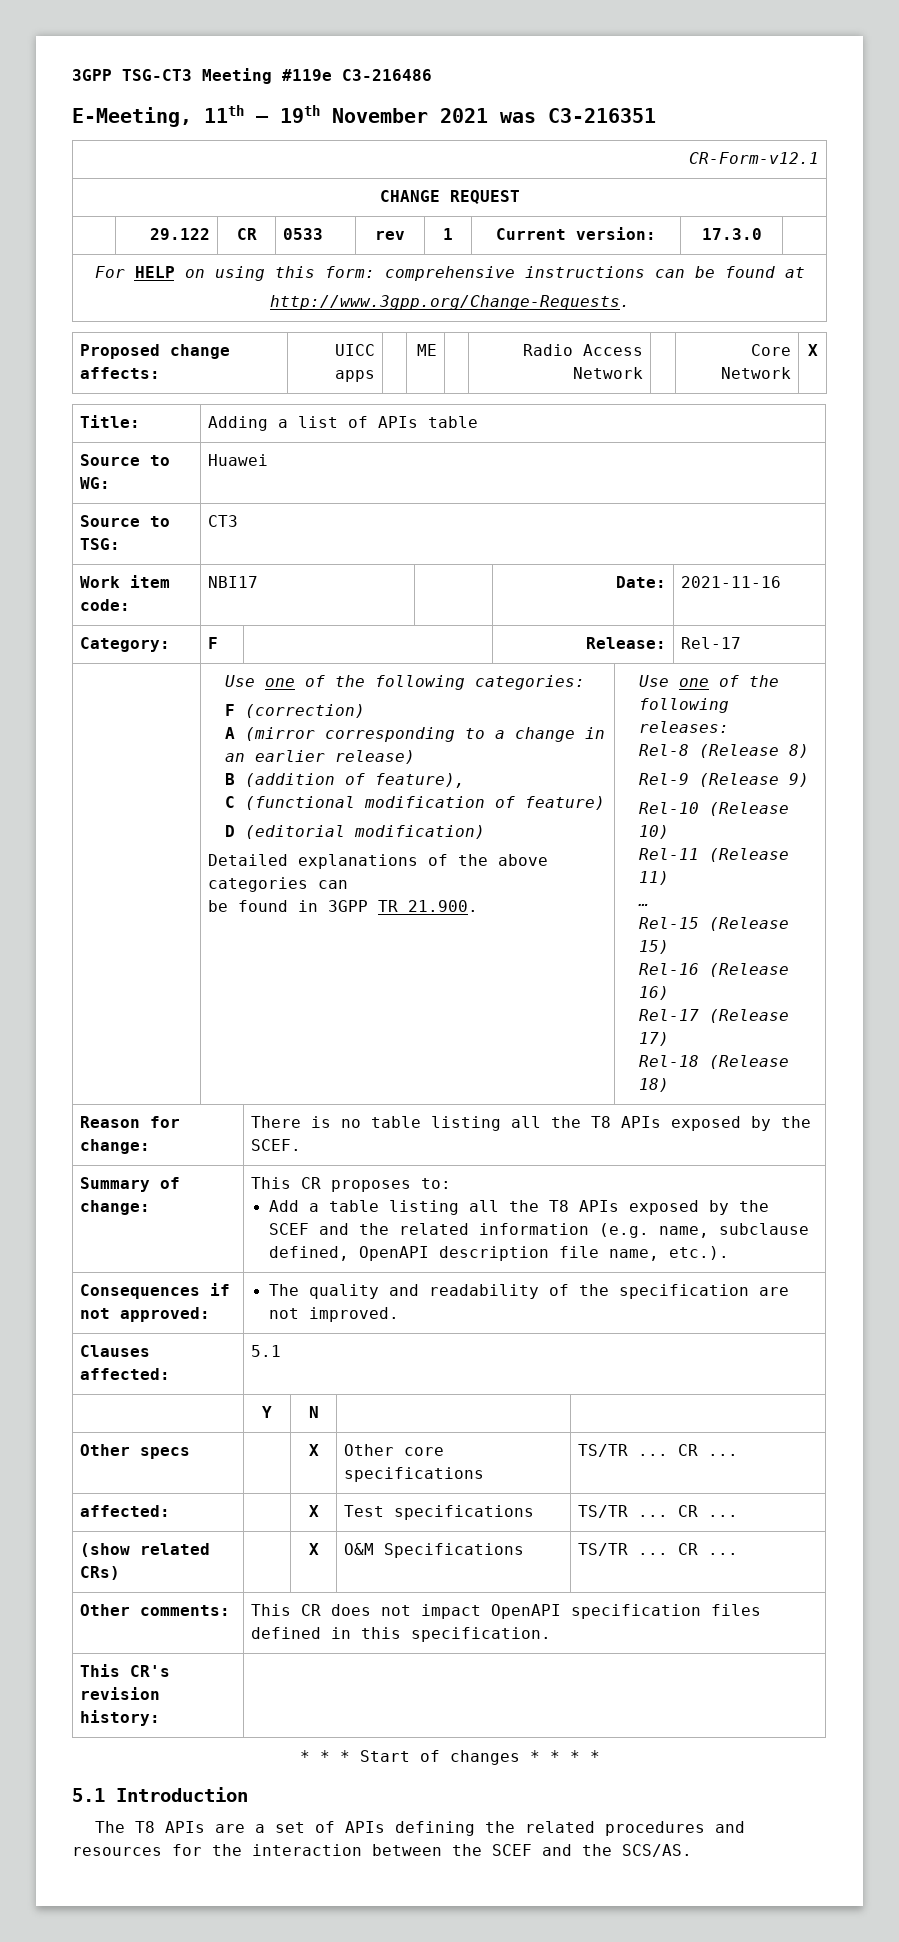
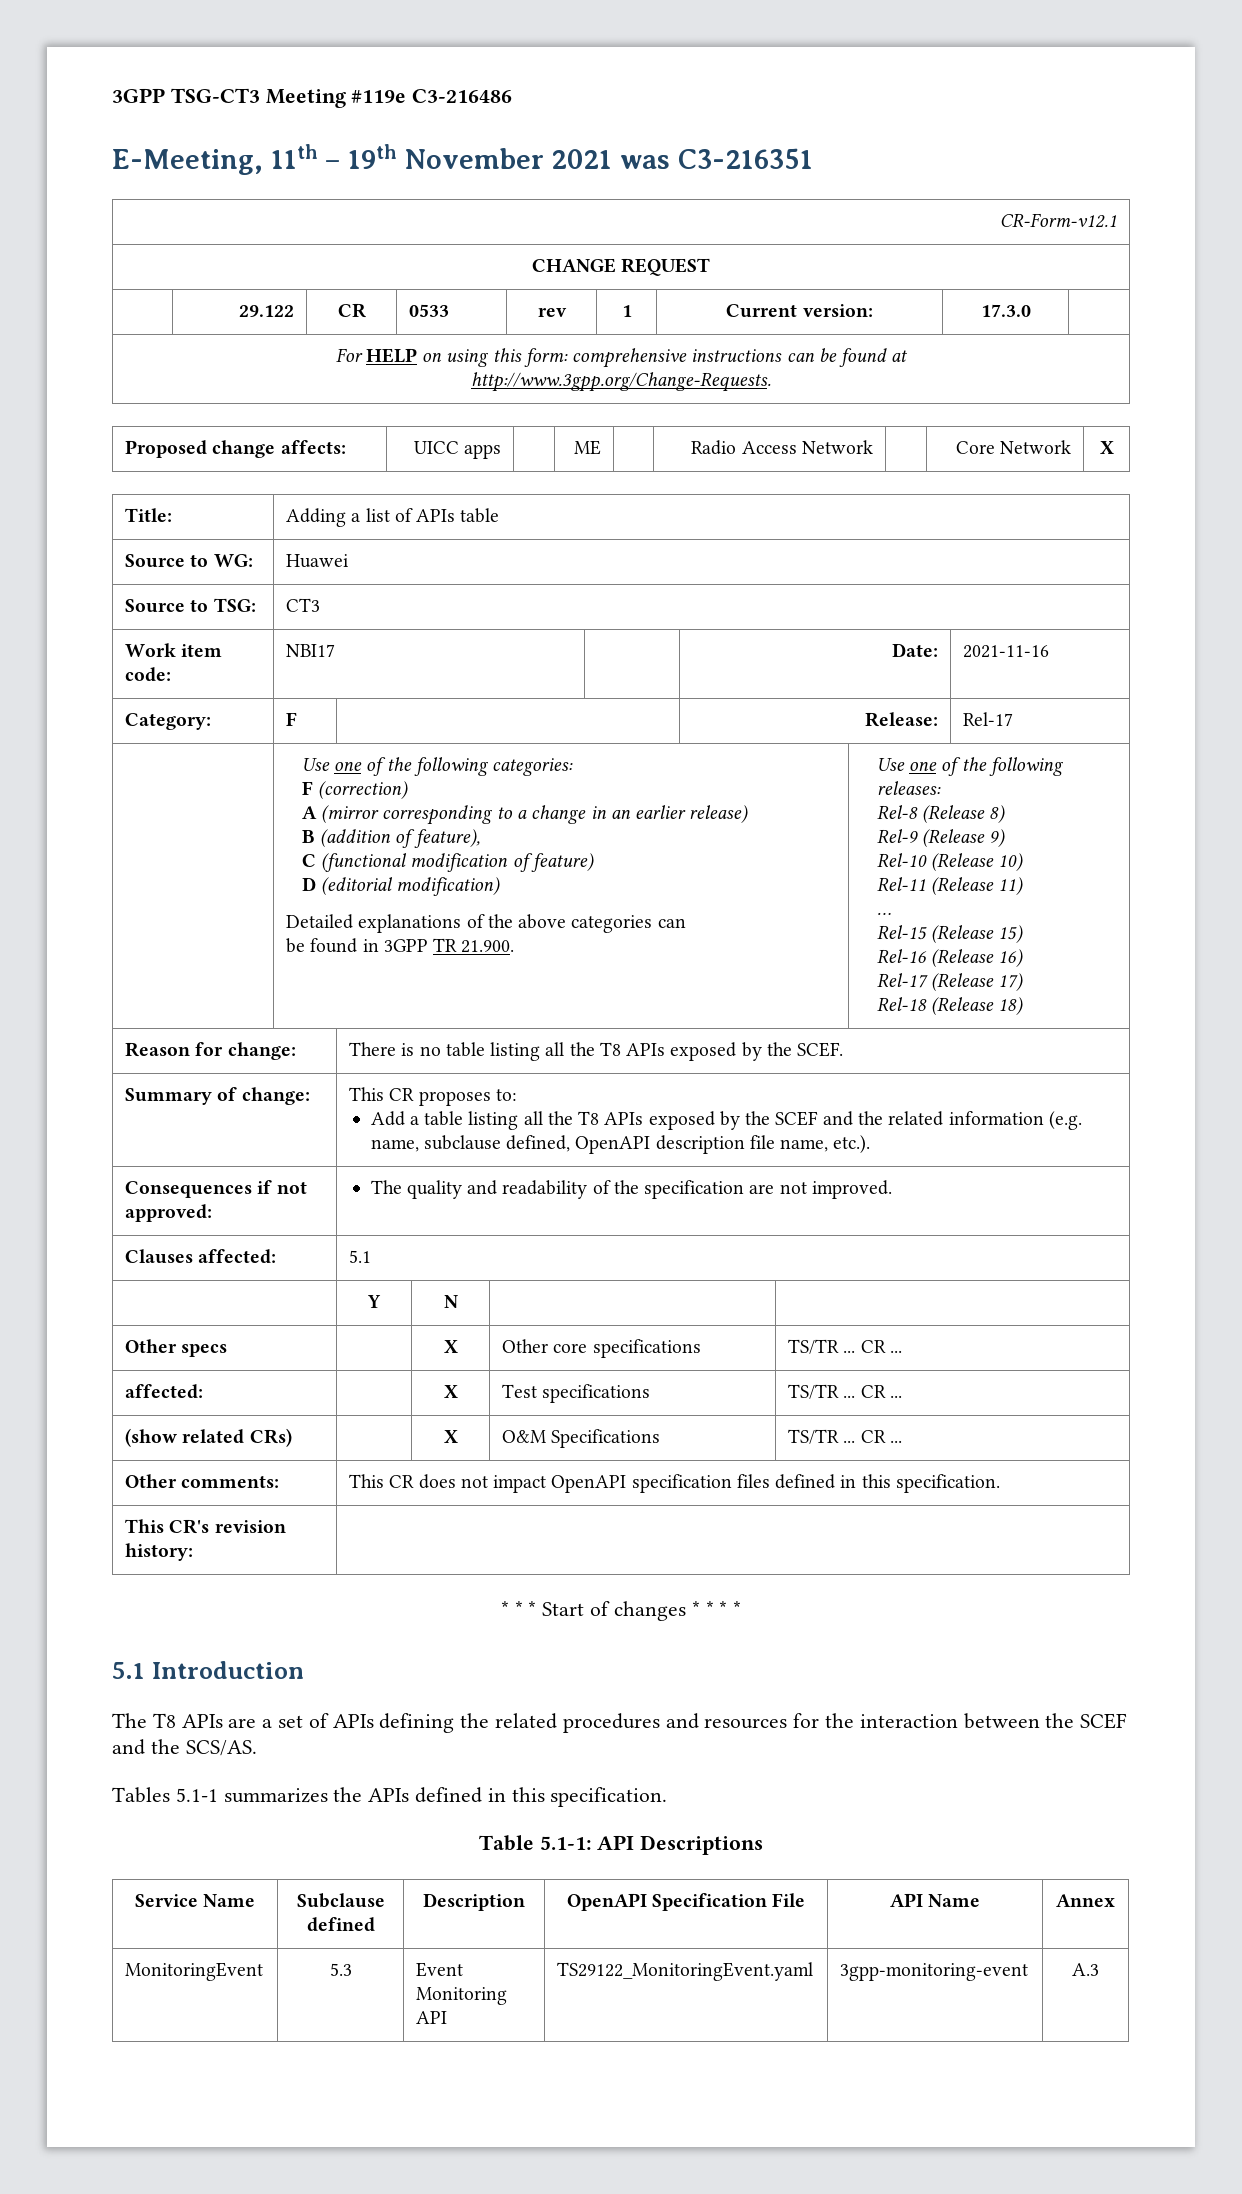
+ Tables 5.1-1 summarizes the APIs defined in this specification.
+ Table 5.1-1: API Descriptions
+ Service Name | Subclause defined | Description | OpenAPI Specification File | API Name | Annex
+ MonitoringEvent | 5.3 | Event Monitoring API | TS29122_MonitoringEvent.yaml | 3gpp-monitoring-event | A.3

